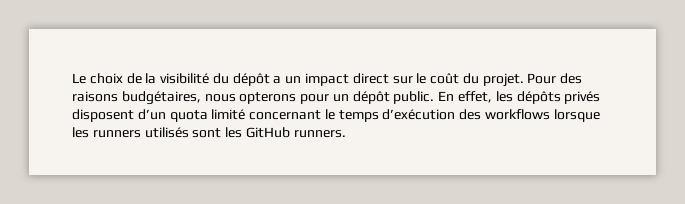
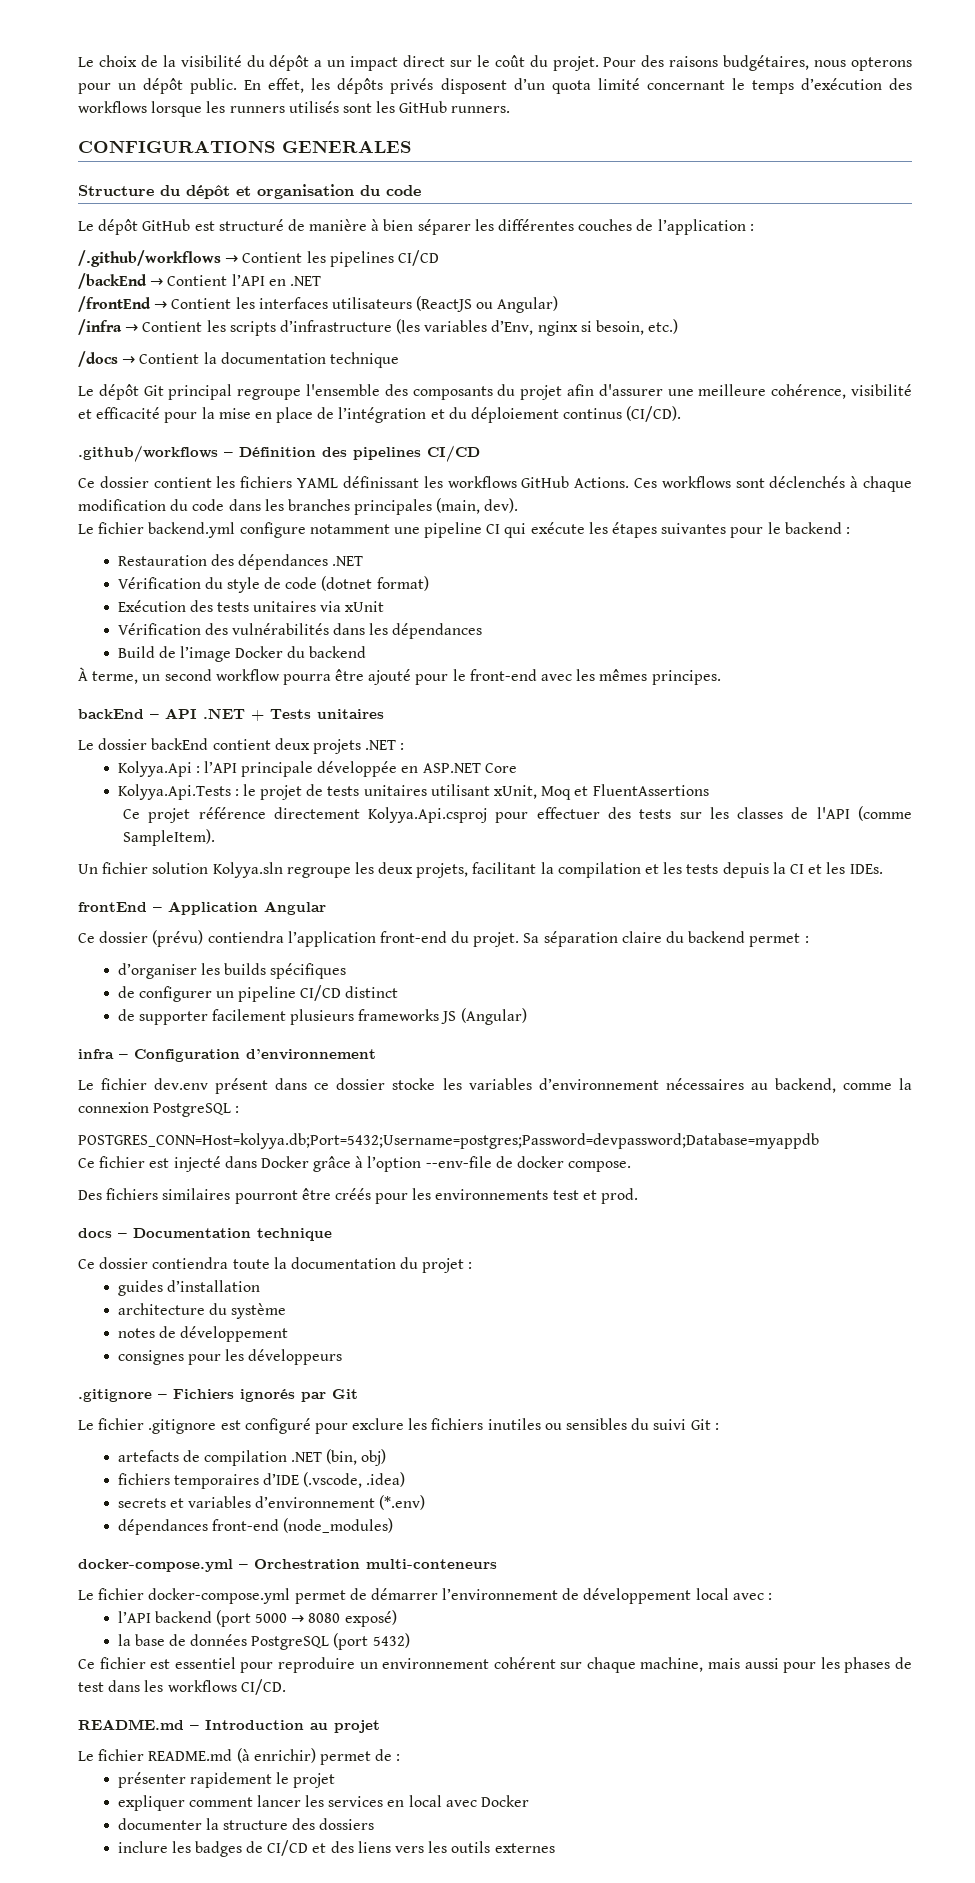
+ CONFIGURATIONS GENERALES
+ Structure du dépôt et organisation du code
+ Le dépôt GitHub est structuré de manière à bien séparer les différentes couches de l’application :
+ /.github/workflows → Contient les pipelines CI/CD
+ /backEnd → Contient l’API en .NET
+ /frontEnd → Contient les interfaces utilisateurs (ReactJS ou Angular)
+ /infra → Contient les scripts d’infrastructure (les variables d’Env, nginx si besoin, etc.)
+ /docs → Contient la documentation technique
+ Le dépôt Git principal regroupe l'ensemble des composants du projet afin d'assurer une meilleure cohérence, visibilité et efficacité pour la mise en place de l’intégration et du déploiement continus (CI/CD).
+ .github/workflows – Définition des pipelines CI/CD
+ Ce dossier contient les fichiers YAML définissant les workflows GitHub Actions. Ces workflows sont déclenchés à chaque modification du code dans les branches principales (main, dev).
+ Le fichier backend.yml configure notamment une pipeline CI qui exécute les étapes suivantes pour le backend :
+ Restauration des dépendances .NET
+ Vérification du style de code (dotnet format)
+ Exécution des tests unitaires via xUnit
+ Vérification des vulnérabilités dans les dépendances
+ Build de l’image Docker du backend
+ À terme, un second workflow pourra être ajouté pour le front-end avec les mêmes principes.
+ backEnd – API .NET + Tests unitaires
+ Le dossier backEnd contient deux projets .NET :
+ Kolyya.Api : l’API principale développée en ASP.NET Core
+ Kolyya.Api.Tests : le projet de tests unitaires utilisant xUnit, Moq et FluentAssertions
+ Ce projet référence directement Kolyya.Api.csproj pour effectuer des tests sur les classes de l'API (comme SampleItem).
+ Un fichier solution Kolyya.sln regroupe les deux projets, facilitant la compilation et les tests depuis la CI et les IDEs.
+ frontEnd – Application Angular
+ Ce dossier (prévu) contiendra l’application front-end du projet. Sa séparation claire du backend permet :
+ d’organiser les builds spécifiques
+ de configurer un pipeline CI/CD distinct
+ de supporter facilement plusieurs frameworks JS (Angular)
+ infra – Configuration d’environnement
+ Le fichier dev.env présent dans ce dossier stocke les variables d’environnement nécessaires au backend, comme la connexion PostgreSQL :
+ POSTGRES_CONN=Host=kolyya.db;Port=5432;Username=postgres;Password=devpassword;Database=myappdb
+ Ce fichier est injecté dans Docker grâce à l’option --env-file de docker compose.
+ Des fichiers similaires pourront être créés pour les environnements test et prod.
+ docs – Documentation technique
+ Ce dossier contiendra toute la documentation du projet :
+ guides d’installation
+ architecture du système
+ notes de développement
+ consignes pour les développeurs
+ .gitignore – Fichiers ignorés par Git
+ Le fichier .gitignore est configuré pour exclure les fichiers inutiles ou sensibles du suivi Git :
+ artefacts de compilation .NET (bin, obj)
+ fichiers temporaires d’IDE (.vscode, .idea)
+ secrets et variables d’environnement (*.env)
+ dépendances front-end (node_modules)
+ docker-compose.yml – Orchestration multi-conteneurs
+ Le fichier docker-compose.yml permet de démarrer l’environnement de développement local avec :
+ l’API backend (port 5000 → 8080 exposé)
+ la base de données PostgreSQL (port 5432)
+ Ce fichier est essentiel pour reproduire un environnement cohérent sur chaque machine, mais aussi pour les phases de test dans les workflows CI/CD.
+ README.md – Introduction au projet
+ Le fichier README.md (à enrichir) permet de :
+ présenter rapidement le projet
+ expliquer comment lancer les services en local avec Docker
+ documenter la structure des dossiers
+ inclure les badges de CI/CD et des liens vers les outils externes

